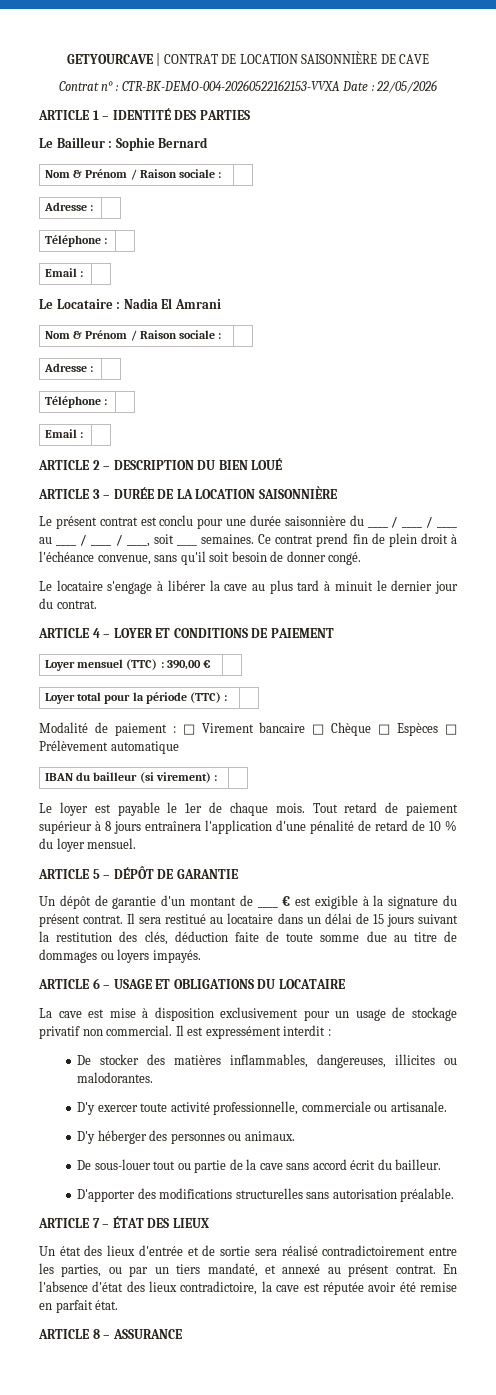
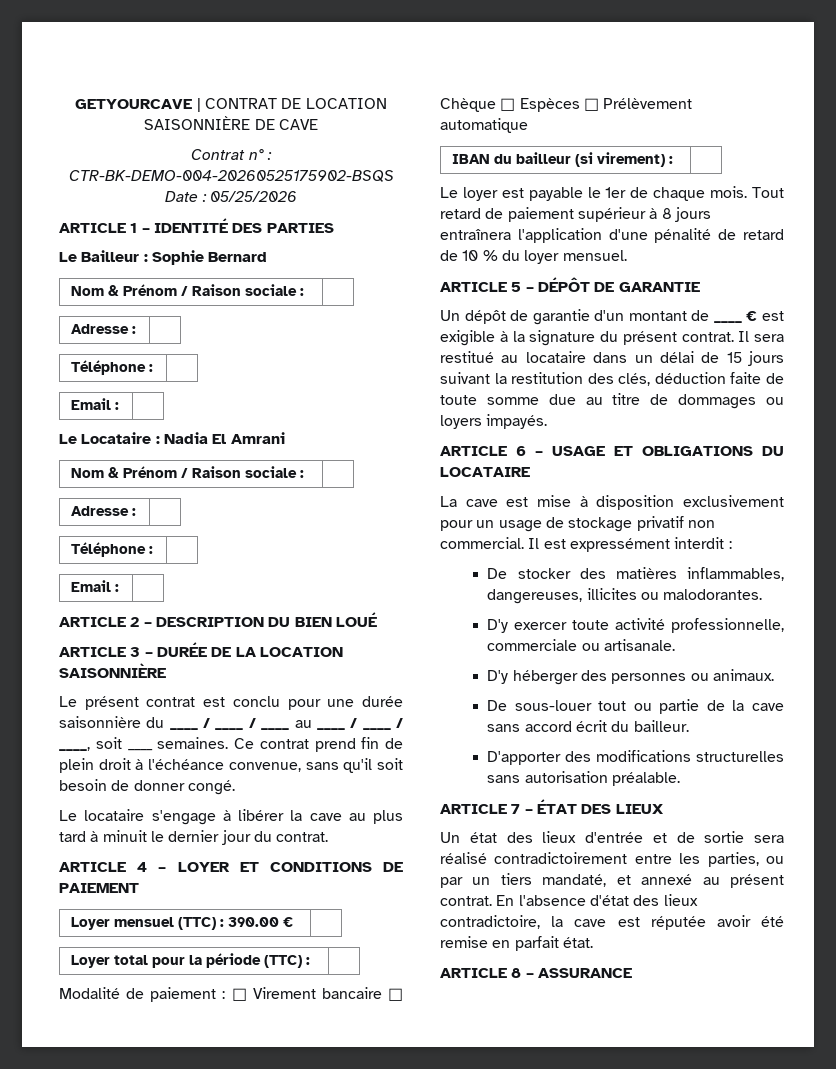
- Contrat n° : CTR-BK-DEMO-004-20260522162153-VVXA Date : 22/05/2026
+ Contrat n° : CTR-BK-DEMO-004-20260525175902-BSQS Date : 05/25/2026
- Loyer mensuel (TTC) : 390,00 € |
+ Loyer mensuel (TTC) : 390.00 € |

